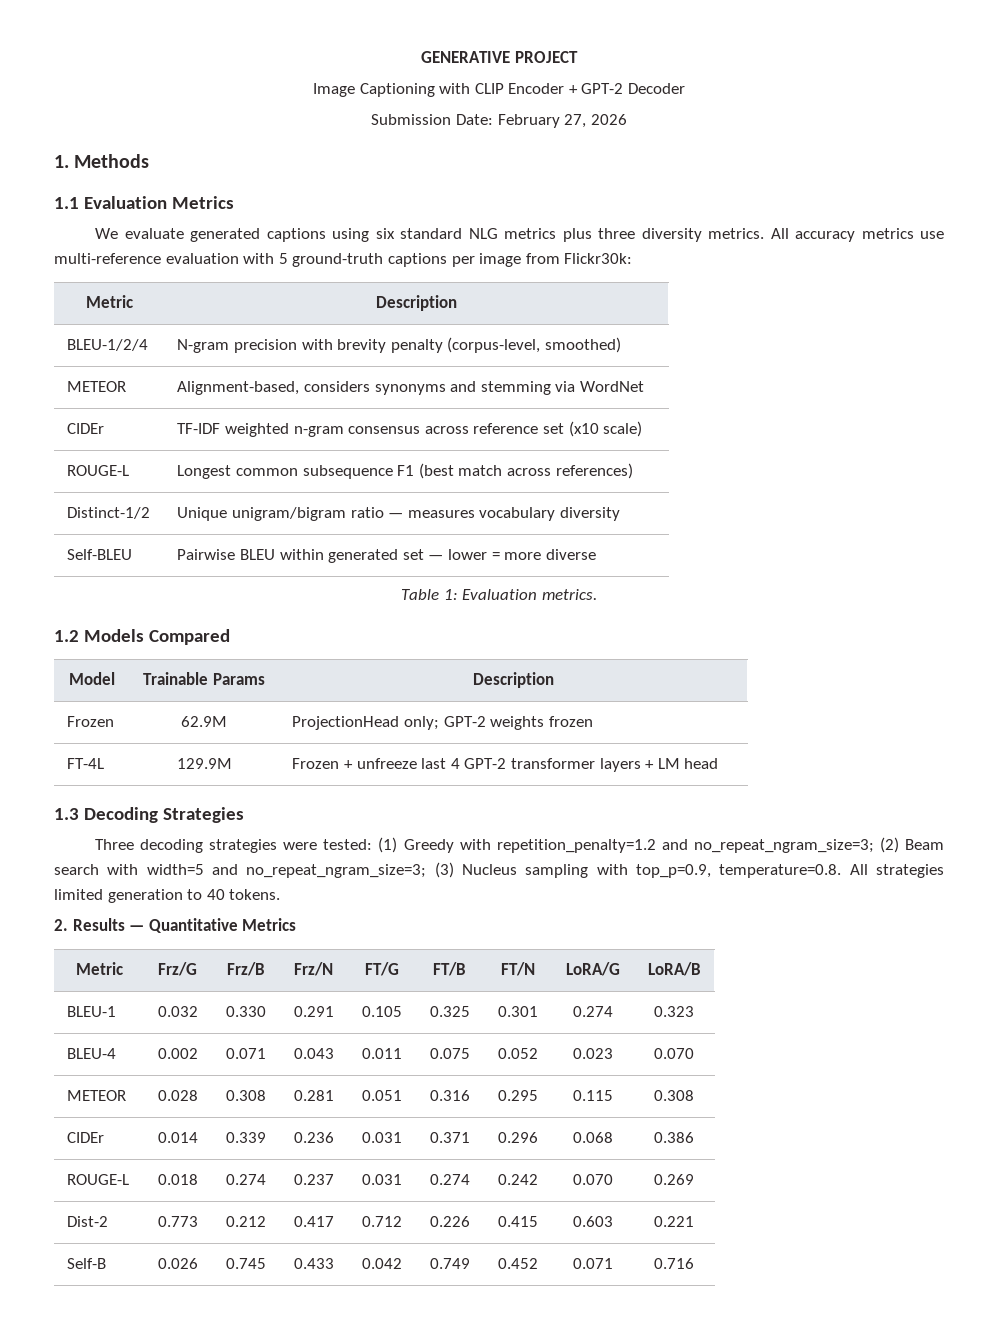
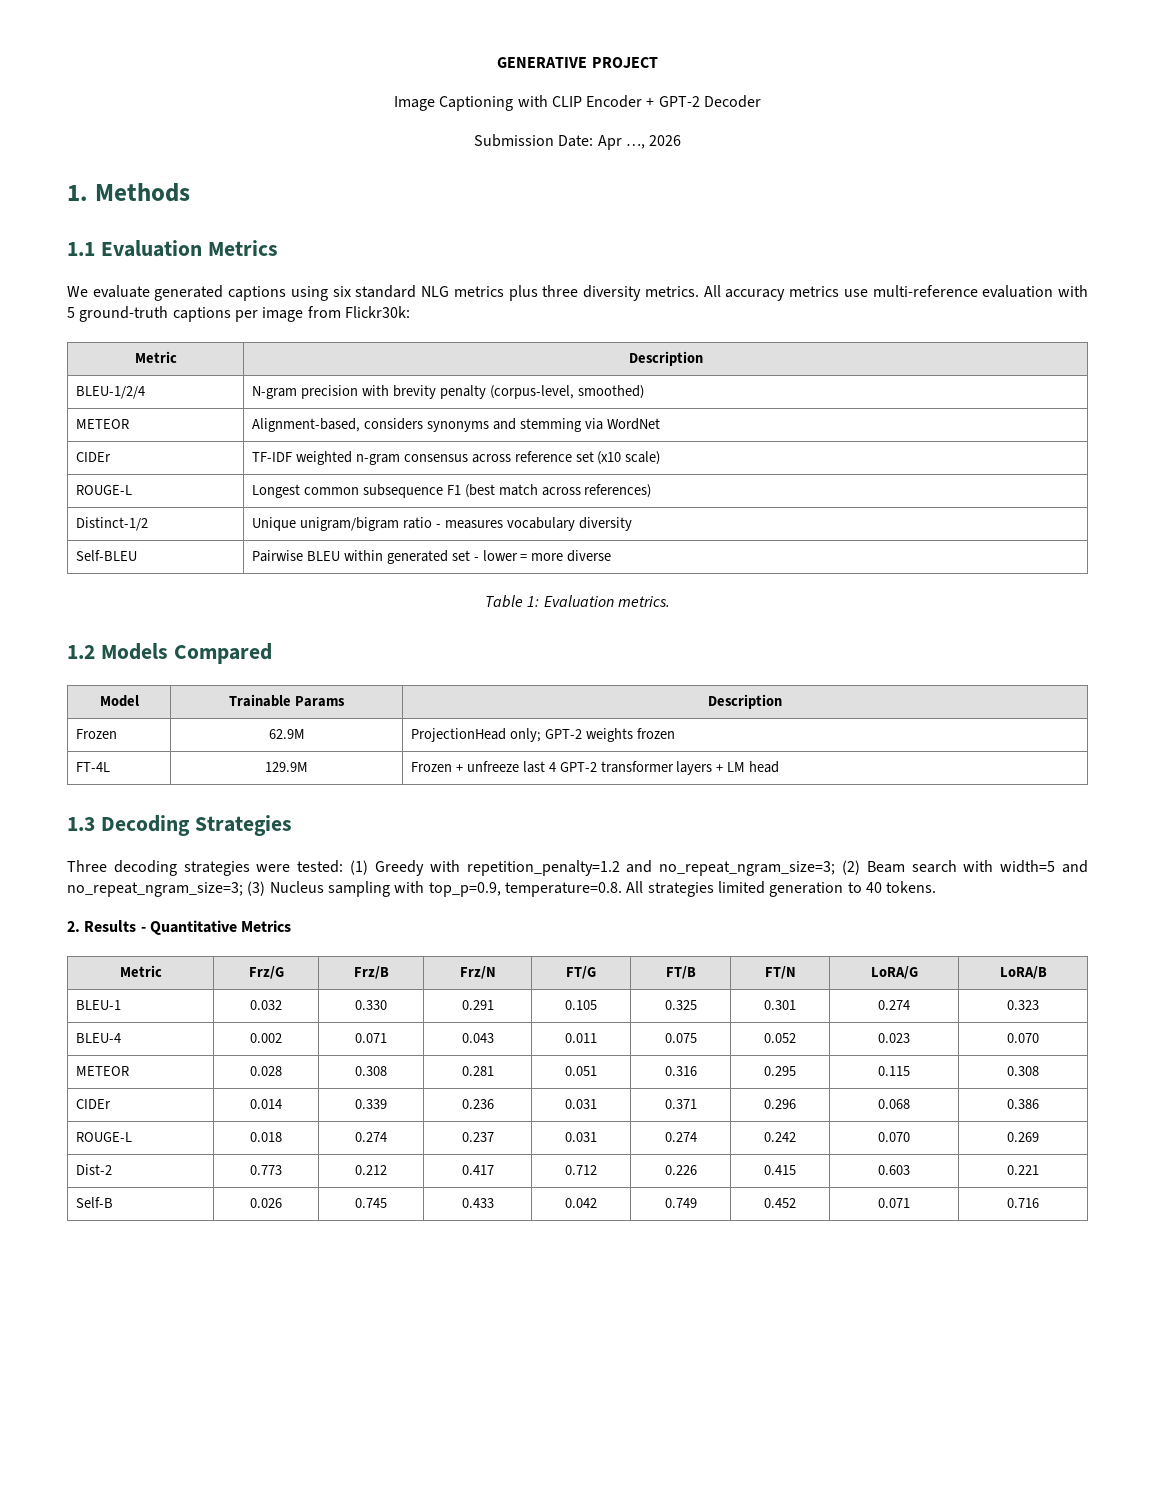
- Submission Date: February 27, 2026
+ Submission Date: Apr …, 2026
- Distinct-1/2 | Unique unigram/bigram ratio — measures vocabulary diversity
+ Distinct-1/2 | Unique unigram/bigram ratio - measures vocabulary diversity
- Self-BLEU | Pairwise BLEU within generated set — lower = more diverse
+ Self-BLEU | Pairwise BLEU within generated set - lower = more diverse
- 2. Results — Quantitative Metrics
+ 2. Results - Quantitative Metrics

